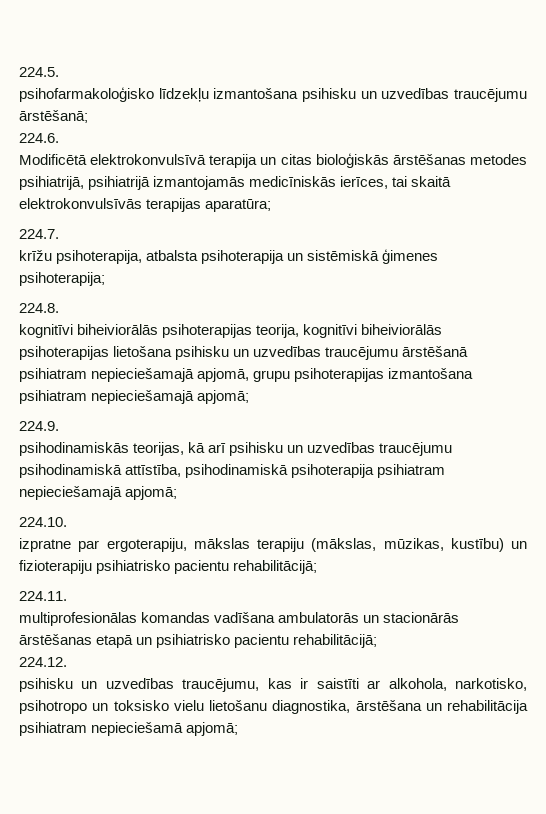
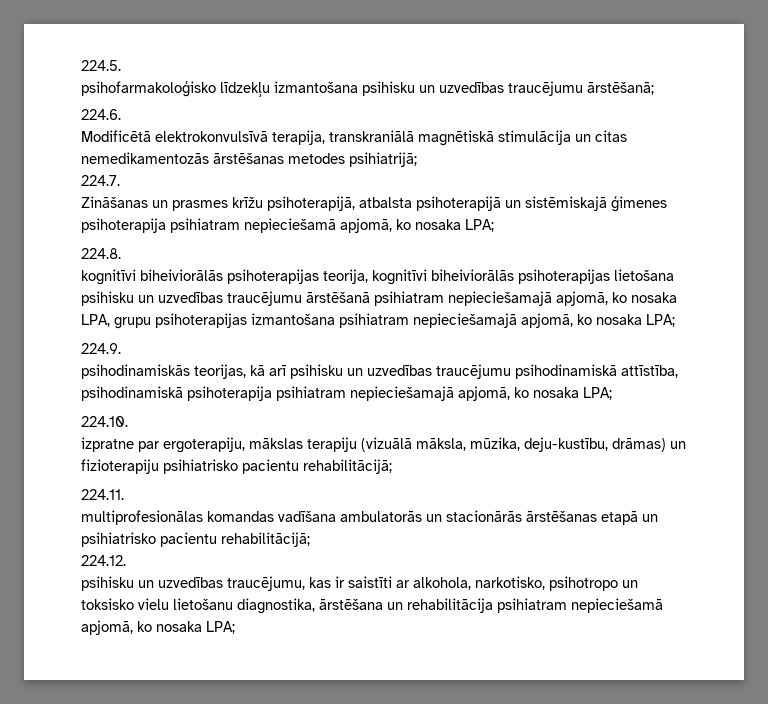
- Modificētā elektrokonvulsīvā terapija un citas bioloģiskās ārstēšanas metodes psihiatrijā, psihiatrijā izmantojamās medicīniskās ierīces, tai skaitā elektrokonvulsīvās terapijas aparatūra;
+ Modificētā elektrokonvulsīvā terapija, transkraniālā magnētiskā stimulācija un citas nemedikamentozās ārstēšanas metodes psihiatrijā;
  224.7.
- krīžu psihoterapija, atbalsta psihoterapija un sistēmiskā ģimenes psihoterapija;
+ Zināšanas un prasmes krīžu psihoterapijā, atbalsta psihoterapijā un sistēmiskajā ģimenes psihoterapija psihiatram nepieciešamā apjomā, ko nosaka LPA;
- kognitīvi biheiviorālās psihoterapijas teorija, kognitīvi biheiviorālās psihoterapijas lietošana psihisku un uzvedības traucējumu ārstēšanā psihiatram nepieciešamajā apjomā, grupu psihoterapijas izmantošana psihiatram nepieciešamajā apjomā;
+ kognitīvi biheiviorālās psihoterapijas teorija, kognitīvi biheiviorālās psihoterapijas lietošana psihisku un uzvedības traucējumu ārstēšanā psihiatram nepieciešamajā apjomā, ko nosaka LPA, grupu psihoterapijas izmantošana psihiatram nepieciešamajā apjomā, ko nosaka LPA;
- psihodinamiskās teorijas, kā arī psihisku un uzvedības traucējumu psihodinamiskā attīstība, psihodinamiskā psihoterapija psihiatram nepieciešamajā apjomā;
+ psihodinamiskās teorijas, kā arī psihisku un uzvedības traucējumu psihodinamiskā attīstība, psihodinamiskā psihoterapija psihiatram nepieciešamajā apjomā, ko nosaka LPA;
- izpratne par ergoterapiju, mākslas terapiju (mākslas, mūzikas, kustību) un fizioterapiju psihiatrisko pacientu rehabilitācijā;
+ izpratne par ergoterapiju, mākslas terapiju (vizuālā māksla, mūzika, deju-kustību, drāmas) un fizioterapiju psihiatrisko pacientu rehabilitācijā;
- psihisku un uzvedības traucējumu, kas ir saistīti ar alkohola, narkotisko, psihotropo un toksisko vielu lietošanu diagnostika, ārstēšana un rehabilitācija psihiatram nepieciešamā apjomā;
+ psihisku un uzvedības traucējumu, kas ir saistīti ar alkohola, narkotisko, psihotropo un toksisko vielu lietošanu diagnostika, ārstēšana un rehabilitācija psihiatram nepieciešamā apjomā, ko nosaka LPA;

